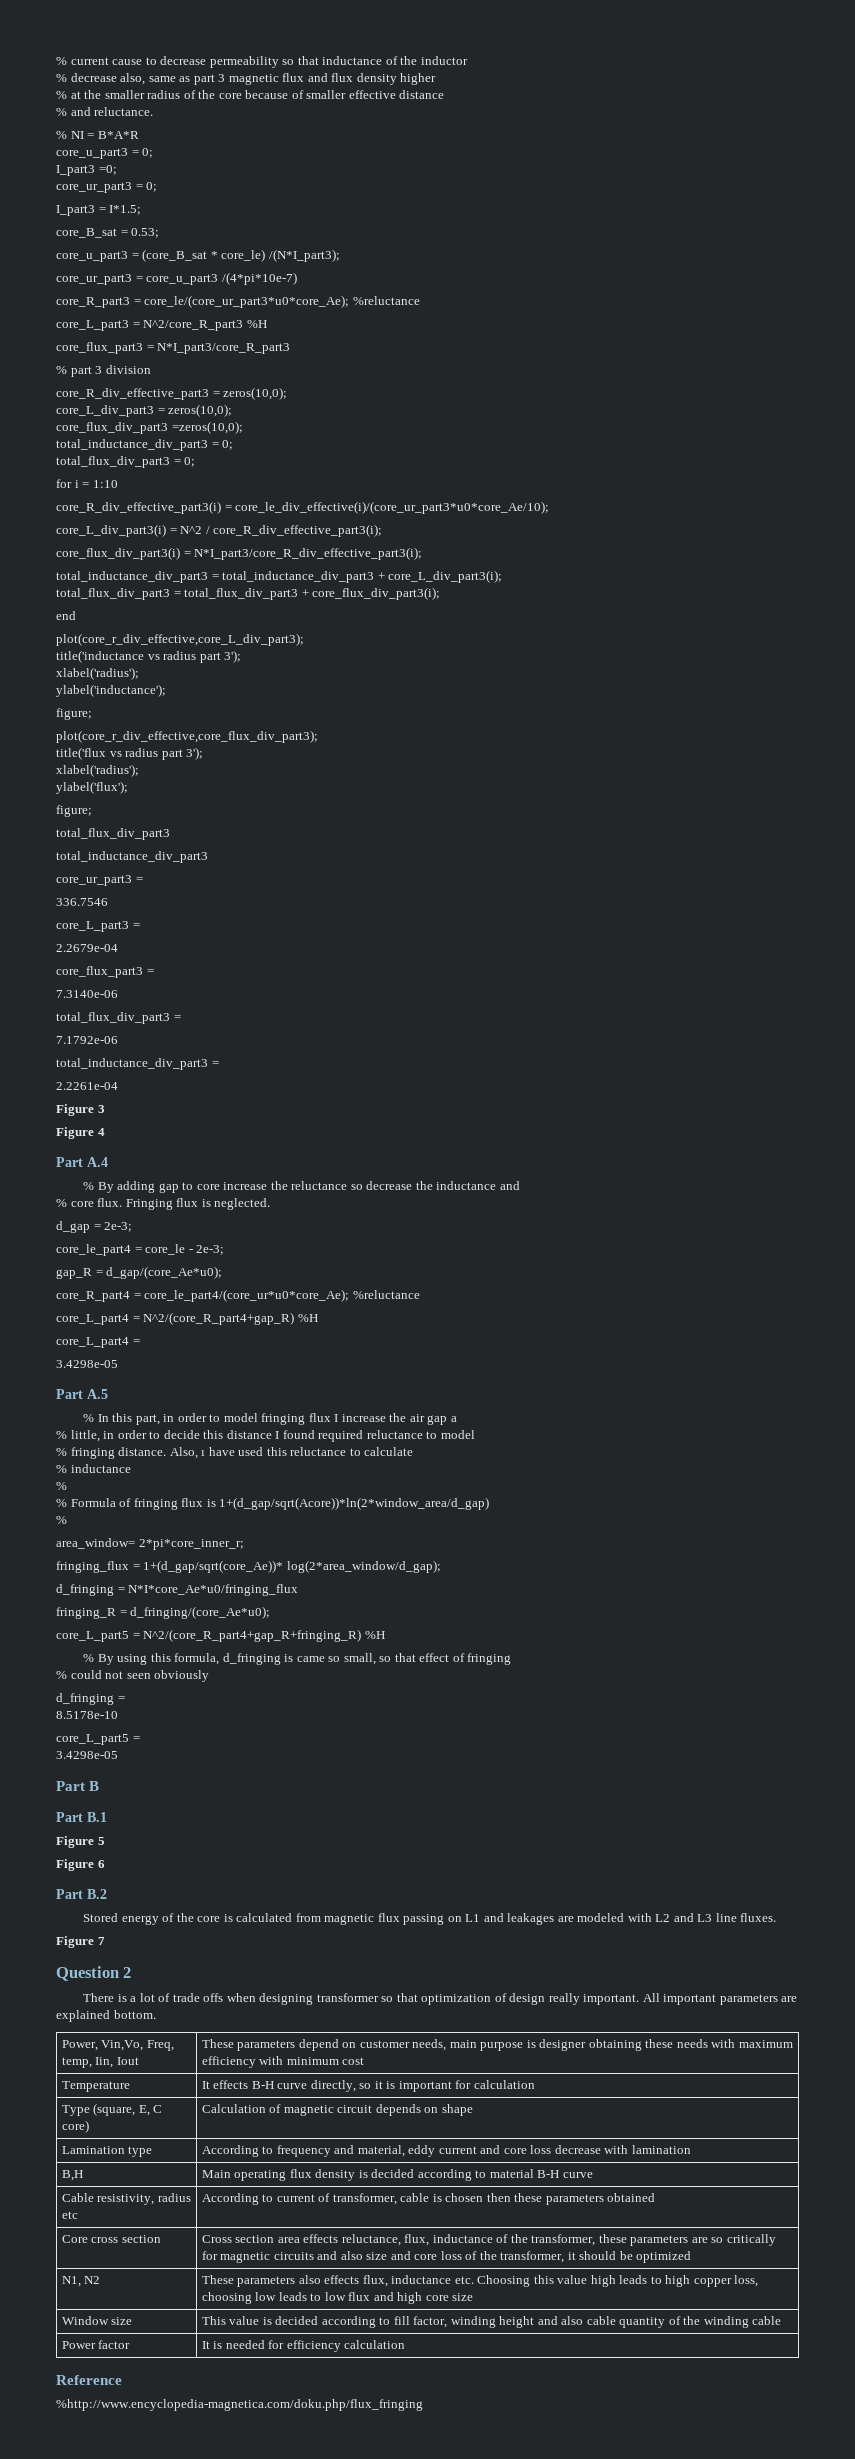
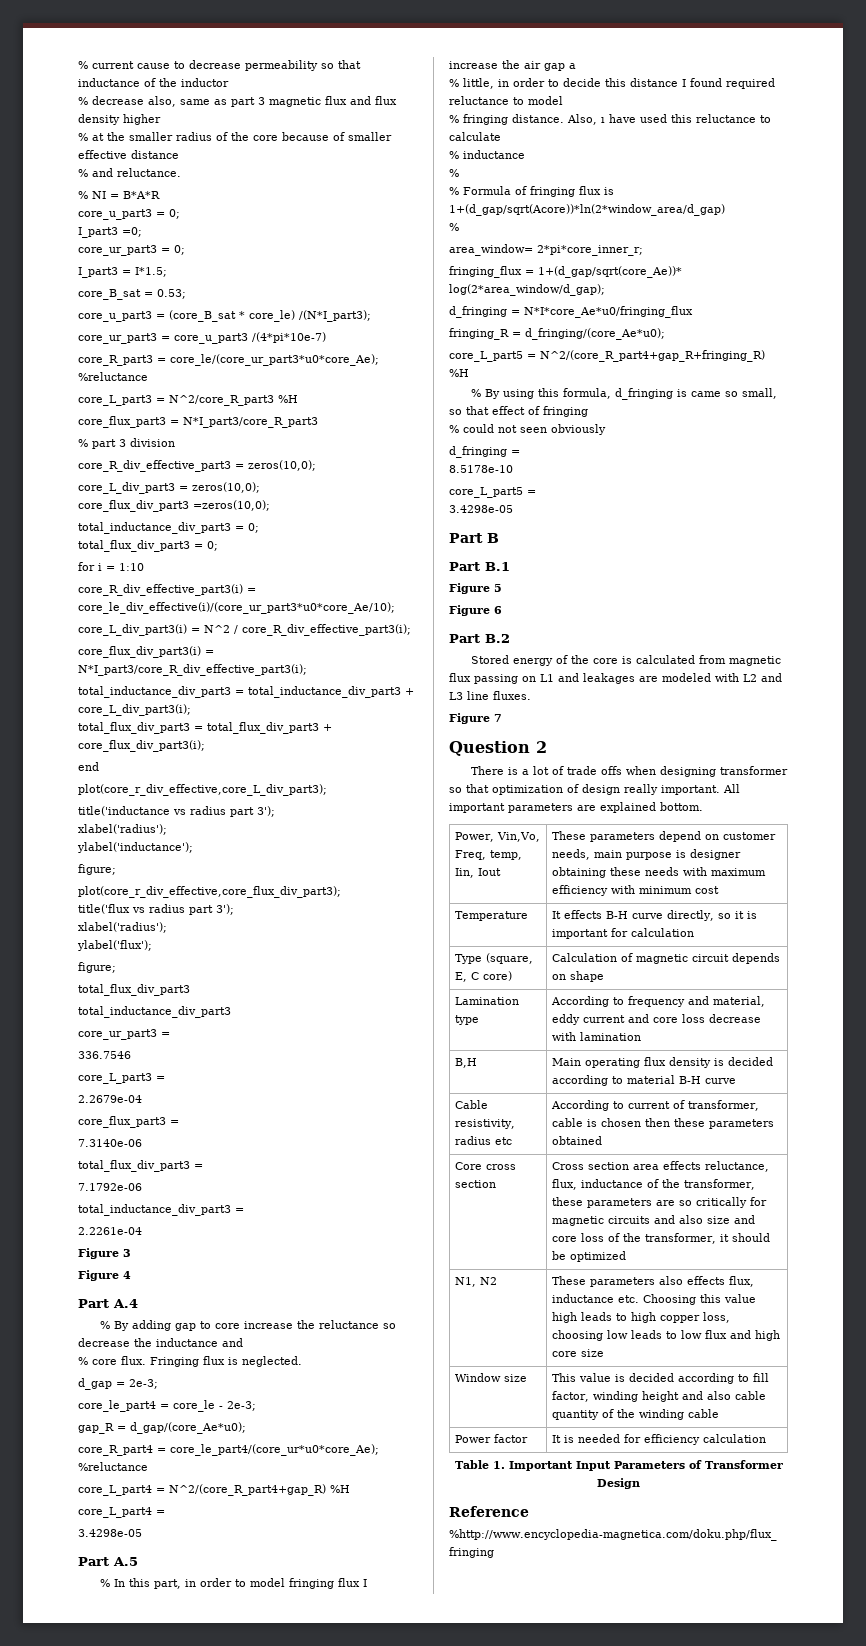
+ Table 1. Important Input Parameters of Transformer Design

